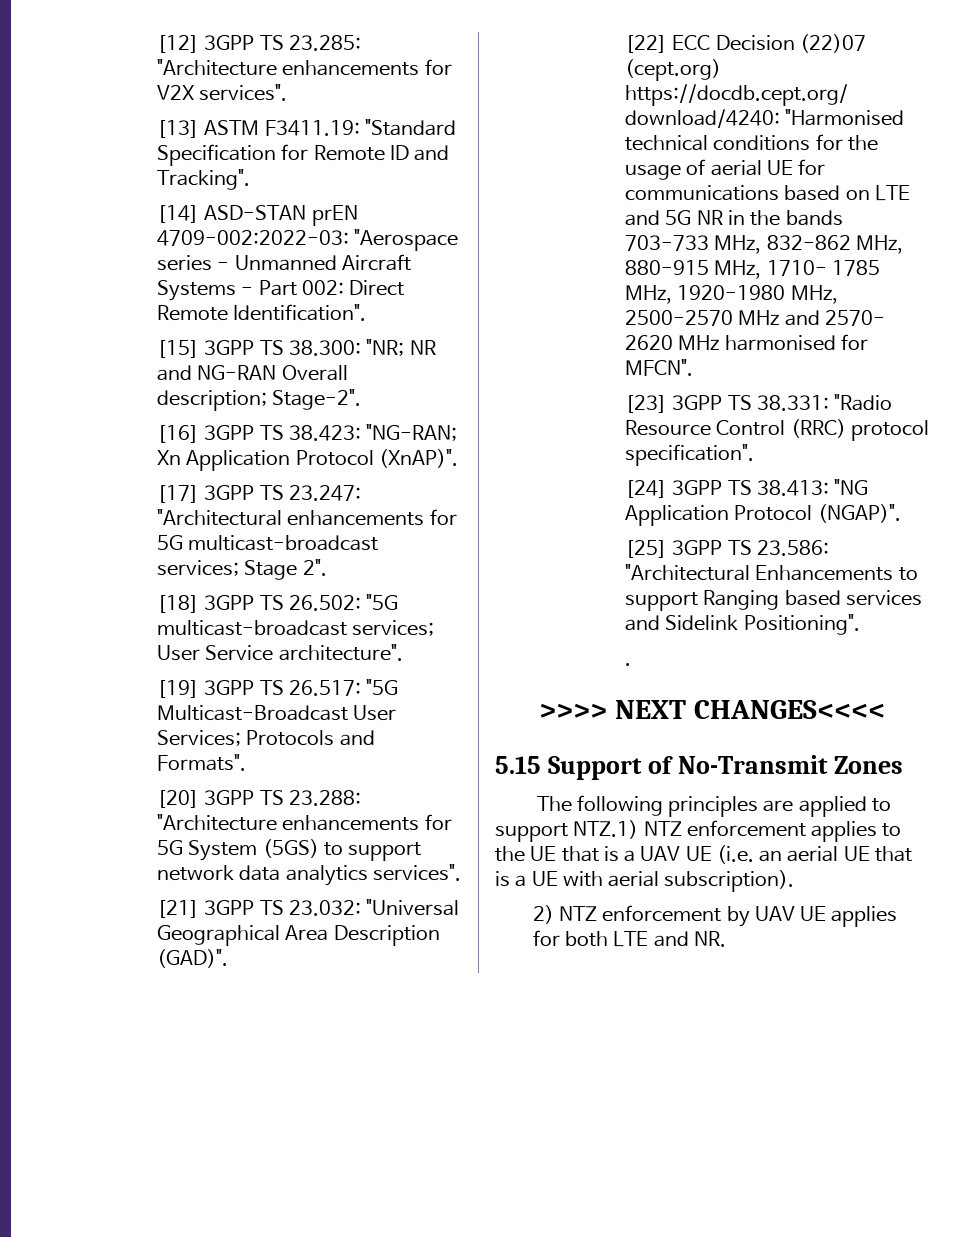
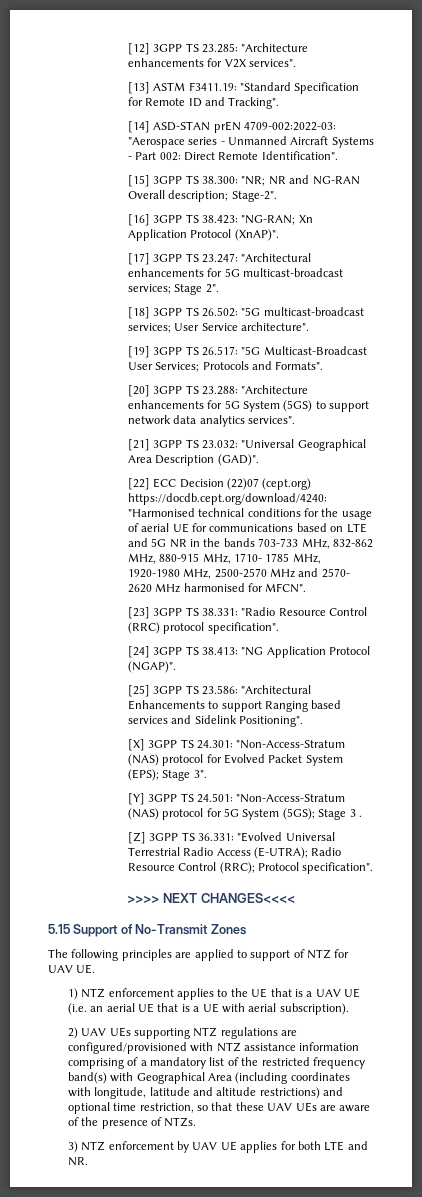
- .
+ [X] 3GPP TS 24.301: "Non-Access-Stratum (NAS) protocol for Evolved Packet System (EPS); Stage 3".
+ [Y] 3GPP TS 24.501: "Non-Access-Stratum (NAS) protocol for 5G System (5GS); Stage 3 .
+ [Z] 3GPP TS 36.331: "Evolved Universal Terrestrial Radio Access (E-UTRA); Radio Resource Control (RRC); Protocol specification".
- The following principles are applied to support NTZ.1) NTZ enforcement applies to the UE that is a UAV UE (i.e. an aerial UE that is a UE with aerial subscription).
+ The following principles are applied to support of NTZ for UAV UE.
+ 1) NTZ enforcement applies to the UE that is a UAV UE (i.e. an aerial UE that is a UE with aerial subscription).
- 2) NTZ enforcement by UAV UE applies for both LTE and NR.
+ 2) UAV UEs supporting NTZ regulations are configured/provisioned with NTZ assistance information comprising of a mandatory list of the restricted frequency band(s) with Geographical Area (including coordinates with longitude, latitude and altitude restrictions) and optional time restriction, so that these UAV UEs are aware of the presence of NTZs.
+ 3) NTZ enforcement by UAV UE applies for both LTE and NR.

